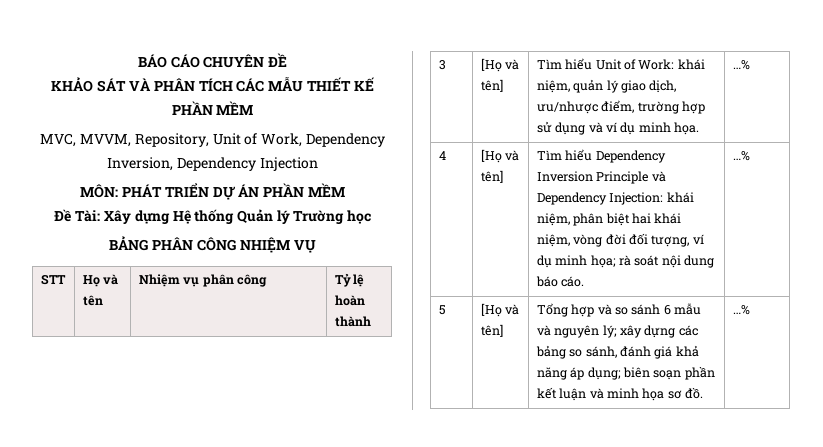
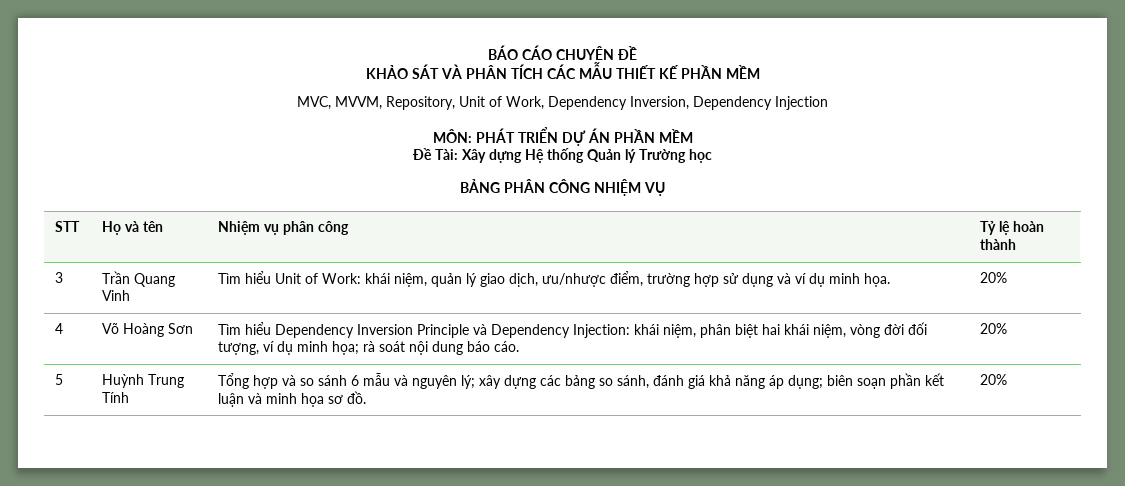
- 3 | [Họ và tên] | Tìm hiểu Unit of Work: khái niệm, quản lý giao dịch, ưu/nhược điểm, trường hợp sử dụng và ví dụ minh họa. | …%
+ 3 | Trần Quang Vinh | Tìm hiểu Unit of Work: khái niệm, quản lý giao dịch, ưu/nhược điểm, trường hợp sử dụng và ví dụ minh họa. | 20%
- 4 | [Họ và tên] | Tìm hiểu Dependency Inversion Principle và Dependency Injection: khái niệm, phân biệt hai khái niệm, vòng đời đối tượng, ví dụ minh họa; rà soát nội dung báo cáo. | …%
+ 4 | Võ Hoàng Sơn | Tìm hiểu Dependency Inversion Principle và Dependency Injection: khái niệm, phân biệt hai khái niệm, vòng đời đối tượng, ví dụ minh họa; rà soát nội dung báo cáo. | 20%
- 5 | [Họ và tên] | Tổng hợp và so sánh 6 mẫu và nguyên lý; xây dựng các bảng so sánh, đánh giá khả năng áp dụng; biên soạn phần kết luận và minh họa sơ đồ. | …%
+ 5 | Huỳnh Trung Tính | Tổng hợp và so sánh 6 mẫu và nguyên lý; xây dựng các bảng so sánh, đánh giá khả năng áp dụng; biên soạn phần kết luận và minh họa sơ đồ. | 20%

